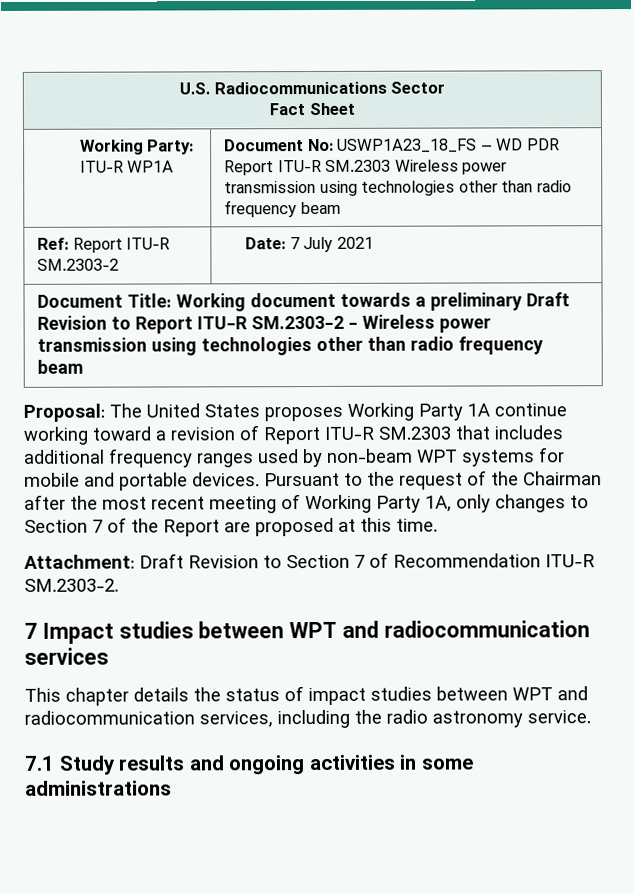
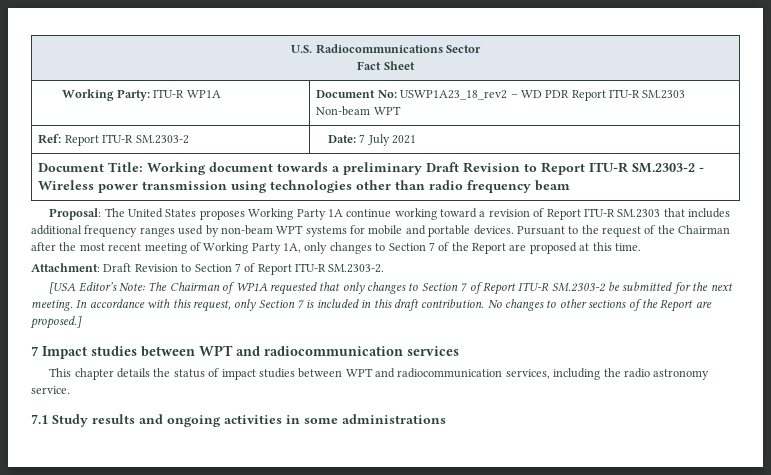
- Working Party: ITU-R WP1A | Document No: USWP1A23_18_FS – WD PDR Report ITU-R SM.2303 Wireless power transmission using technologies other than radio frequency beam
+ Working Party: ITU-R WP1A | Document No: USWP1A23_18_rev2 – WD PDR Report ITU-R SM.2303 Non-beam WPT
- Attachment: Draft Revision to Section 7 of Recommendation ITU-R SM.2303-2.
+ Attachment: Draft Revision to Section 7 of Report ITU-R SM.2303-2.
+ [USA Editor’s Note: The Chairman of WP1A requested that only changes to Section 7 of Report ITU-R SM.2303-2 be submitted for the next meeting. In accordance with this request, only Section 7 is included in this draft contribution. No changes to other sections of the Report are proposed.]

